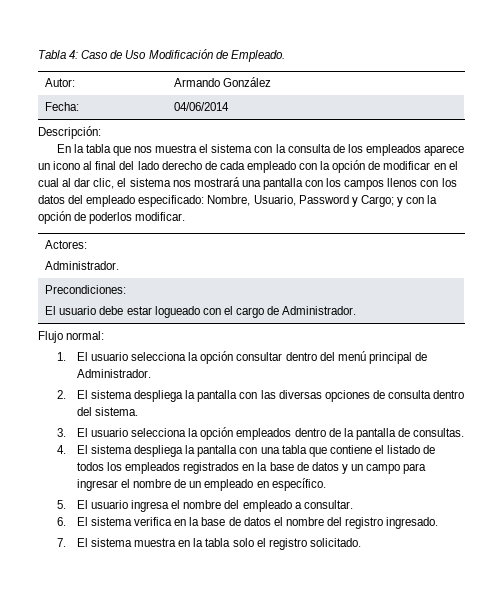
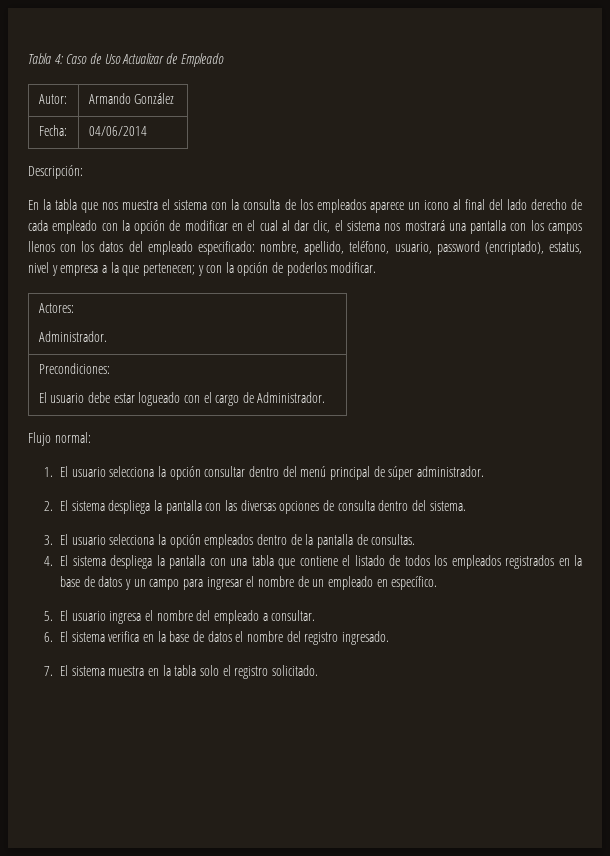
- Tabla 4: Caso de Uso Modificación de Empleado.
+ Tabla 4: Caso de Uso Actualizar de Empleado
- En la tabla que nos muestra el sistema con la consulta de los empleados aparece un icono al final del lado derecho de cada empleado con la opción de modificar en el cual al dar clic, el sistema nos mostrará una pantalla con los campos llenos con los datos del empleado especificado: Nombre, Usuario, Password y Cargo; y con la opción de poderlos modificar.
+ En la tabla que nos muestra el sistema con la consulta de los empleados aparece un icono al final del lado derecho de cada empleado con la opción de modificar en el cual al dar clic, el sistema nos mostrará una pantalla con los campos llenos con los datos del empleado especificado: nombre, apellido, teléfono, usuario, password (encriptado), estatus, nivel y empresa a la que pertenecen; y con la opción de poderlos modificar.
- 1. El usuario selecciona la opción consultar dentro del menú principal de Administrador.
+ 1. El usuario selecciona la opción consultar dentro del menú principal de súper administrador.

